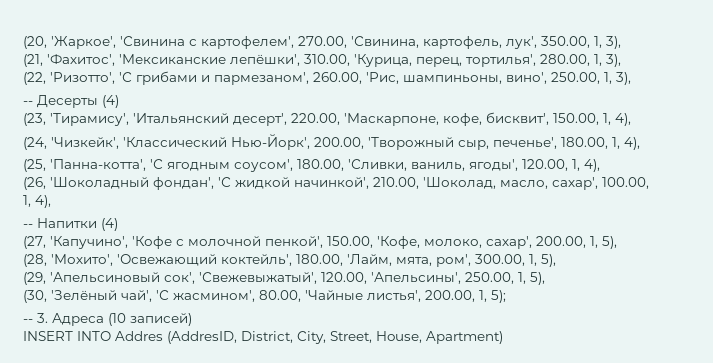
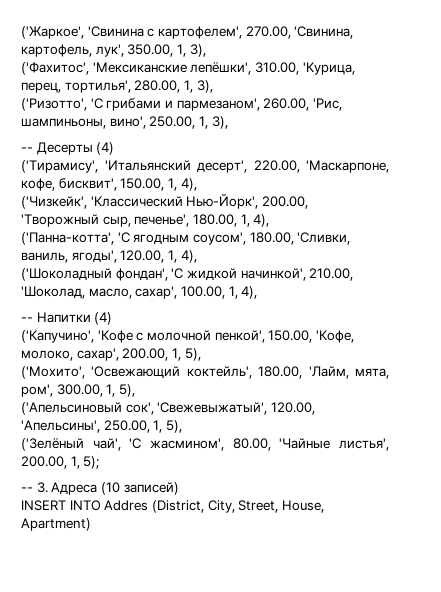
- (20, 'Жаркое', 'Свинина с картофелем', 270.00, 'Свинина, картофель, лук', 350.00, 1, 3),
+ ('Жаркое', 'Свинина с картофелем', 270.00, 'Свинина, картофель, лук', 350.00, 1, 3),
- (21, 'Фахитос', 'Мексиканские лепёшки', 310.00, 'Курица, перец, тортилья', 280.00, 1, 3),
+ ('Фахитос', 'Мексиканские лепёшки', 310.00, 'Курица, перец, тортилья', 280.00, 1, 3),
- (22, 'Ризотто', 'С грибами и пармезаном', 260.00, 'Рис, шампиньоны, вино', 250.00, 1, 3),
+ ('Ризотто', 'С грибами и пармезаном', 260.00, 'Рис, шампиньоны, вино', 250.00, 1, 3),
- (23, 'Тирамису', 'Итальянский десерт', 220.00, 'Маскарпоне, кофе, бисквит', 150.00, 1, 4),
+ ('Тирамису', 'Итальянский десерт', 220.00, 'Маскарпоне, кофе, бисквит', 150.00, 1, 4),
- (24, 'Чизкейк', 'Классический Нью-Йорк', 200.00, 'Творожный сыр, печенье', 180.00, 1, 4),
+ ('Чизкейк', 'Классический Нью-Йорк', 200.00, 'Творожный сыр, печенье', 180.00, 1, 4),
- (25, 'Панна-котта', 'С ягодным соусом', 180.00, 'Сливки, ваниль, ягоды', 120.00, 1, 4),
+ ('Панна-котта', 'С ягодным соусом', 180.00, 'Сливки, ваниль, ягоды', 120.00, 1, 4),
- (26, 'Шоколадный фондан', 'С жидкой начинкой', 210.00, 'Шоколад, масло, сахар', 100.00, 1, 4),
+ ('Шоколадный фондан', 'С жидкой начинкой', 210.00, 'Шоколад, масло, сахар', 100.00, 1, 4),
- (27, 'Капучино', 'Кофе с молочной пенкой', 150.00, 'Кофе, молоко, сахар', 200.00, 1, 5),
+ ('Капучино', 'Кофе с молочной пенкой', 150.00, 'Кофе, молоко, сахар', 200.00, 1, 5),
- (28, 'Мохито', 'Освежающий коктейль', 180.00, 'Лайм, мята, ром', 300.00, 1, 5),
+ ('Мохито', 'Освежающий коктейль', 180.00, 'Лайм, мята, ром', 300.00, 1, 5),
- (29, 'Апельсиновый сок', 'Свежевыжатый', 120.00, 'Апельсины', 250.00, 1, 5),
+ ('Апельсиновый сок', 'Свежевыжатый', 120.00, 'Апельсины', 250.00, 1, 5),
- (30, 'Зелёный чай', 'С жасмином', 80.00, 'Чайные листья', 200.00, 1, 5);
+ ('Зелёный чай', 'С жасмином', 80.00, 'Чайные листья', 200.00, 1, 5);
- INSERT INTO Addres (AddresID, District, City, Street, House, Apartment)
+ INSERT INTO Addres (District, City, Street, House, Apartment)

